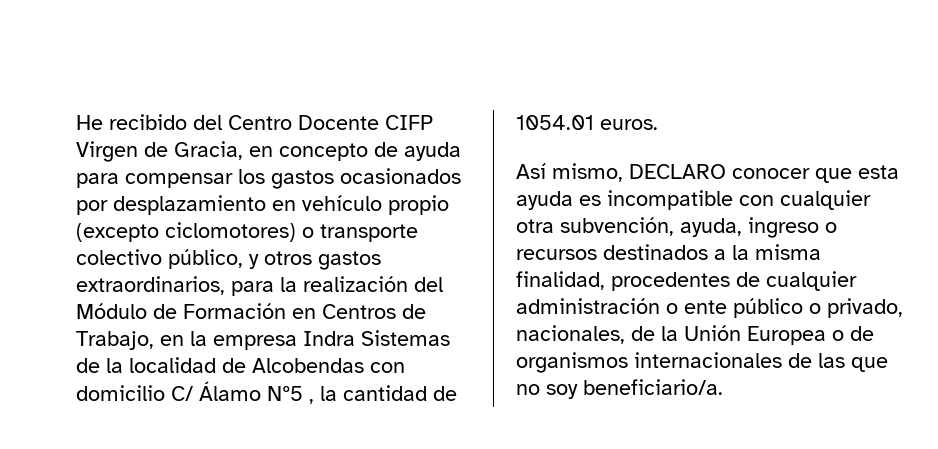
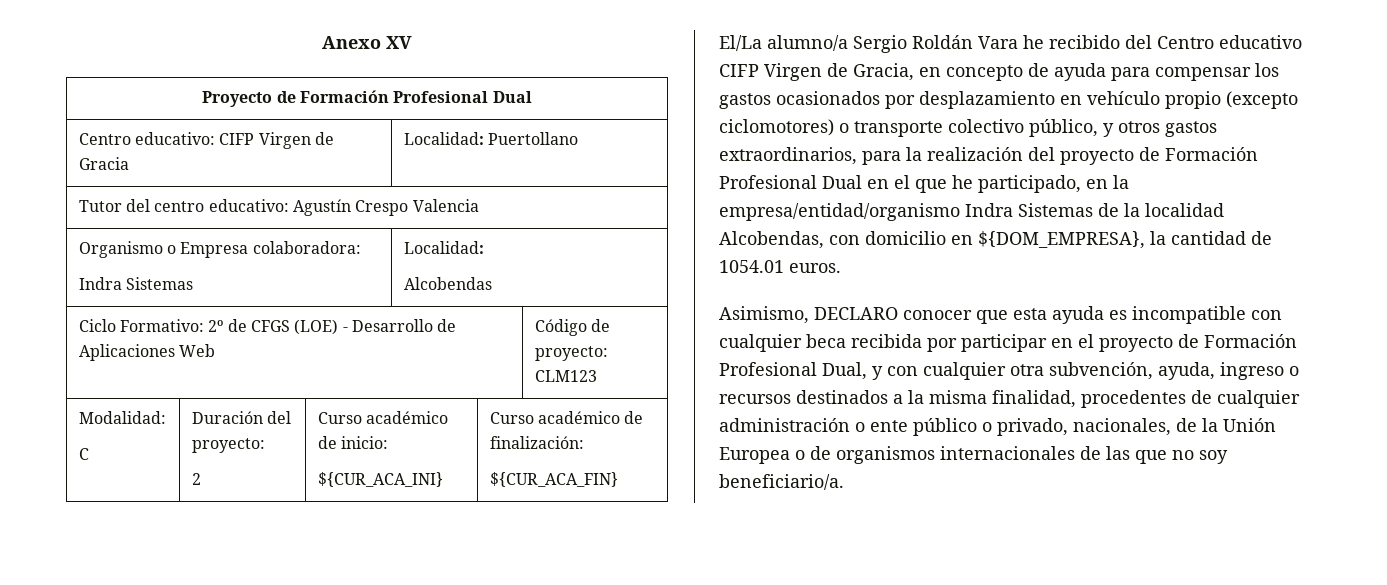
- He recibido del Centro Docente CIFP Virgen de Gracia, en concepto de ayuda para compensar los gastos ocasionados por desplazamiento en vehículo propio (excepto ciclomotores) o transporte colectivo público, y otros gastos extraordinarios, para la realización del Módulo de Formación en Centros de Trabajo, en la empresa Indra Sistemas de la localidad de Alcobendas con domicilio C/ Álamo Nº5 , la cantidad de 1054.01 euros.
+ Anexo XV
+ Proyecto de Formación Profesional Dual
+ Centro educativo: CIFP Virgen de Gracia | Localidad: Puertollano
+ Tutor del centro educativo: Agustín Crespo Valencia
+ Organismo o Empresa colaboradora:
+ Indra Sistemas | Localidad:
+ Alcobendas
+ Ciclo Formativo: 2º de CFGS (LOE) - Desarrollo de Aplicaciones Web | Código de proyecto: CLM123
+ Modalidad:
+ C | Duración del proyecto:
+ 2 | Curso académico de inicio:
+ ${CUR_ACA_INI} | Curso académico de finalización:
+ ${CUR_ACA_FIN}
+ El/La alumno/a Sergio Roldán Vara he recibido del Centro educativo CIFP Virgen de Gracia, en concepto de ayuda para compensar los gastos ocasionados por desplazamiento en vehículo propio (excepto ciclomotores) o transporte colectivo público, y otros gastos extraordinarios, para la realización del proyecto de Formación Profesional Dual en el que he participado, en la empresa/entidad/organismo Indra Sistemas de la localidad Alcobendas, con domicilio en ${DOM_EMPRESA}, la cantidad de 1054.01 euros.
- Así mismo, DECLARO conocer que esta ayuda es incompatible con cualquier otra subvención, ayuda, ingreso o recursos destinados a la misma finalidad, procedentes de cualquier administración o ente público o privado, nacionales, de la Unión Europea o de organismos internacionales de las que no soy beneficiario/a.
+ Asimismo, DECLARO conocer que esta ayuda es incompatible con cualquier beca recibida por participar en el proyecto de Formación Profesional Dual, y con cualquier otra subvención, ayuda, ingreso o recursos destinados a la misma finalidad, procedentes de cualquier administración o ente público o privado, nacionales, de la Unión Europea o de organismos internacionales de las que no soy beneficiario/a.

